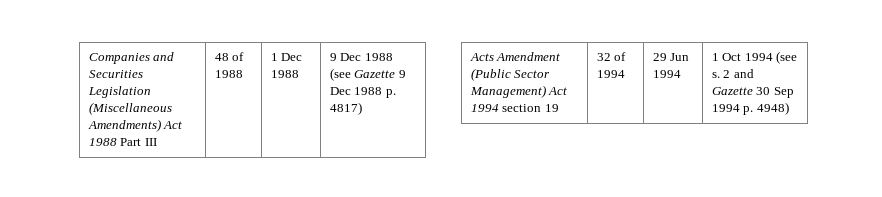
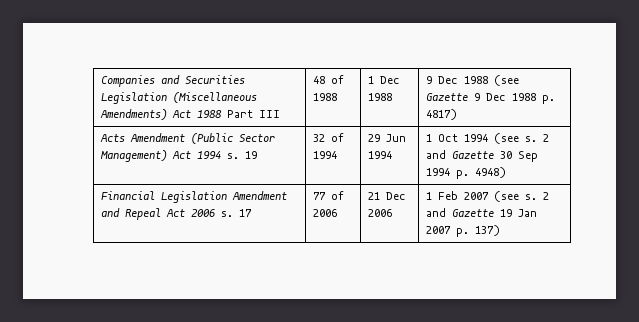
- Acts Amendment (Public Sector Management) Act 1994 section 19 | 32 of 1994 | 29 Jun 1994 | 1 Oct 1994 (see s. 2 and Gazette 30 Sep 1994 p. 4948)
+ Acts Amendment (Public Sector Management) Act 1994 s. 19 | 32 of 1994 | 29 Jun 1994 | 1 Oct 1994 (see s. 2 and Gazette 30 Sep 1994 p. 4948)
+ Financial Legislation Amendment and Repeal Act 2006 s. 17 | 77 of 2006 | 21 Dec 2006 | 1 Feb 2007 (see s. 2 and Gazette 19 Jan 2007 p. 137)

